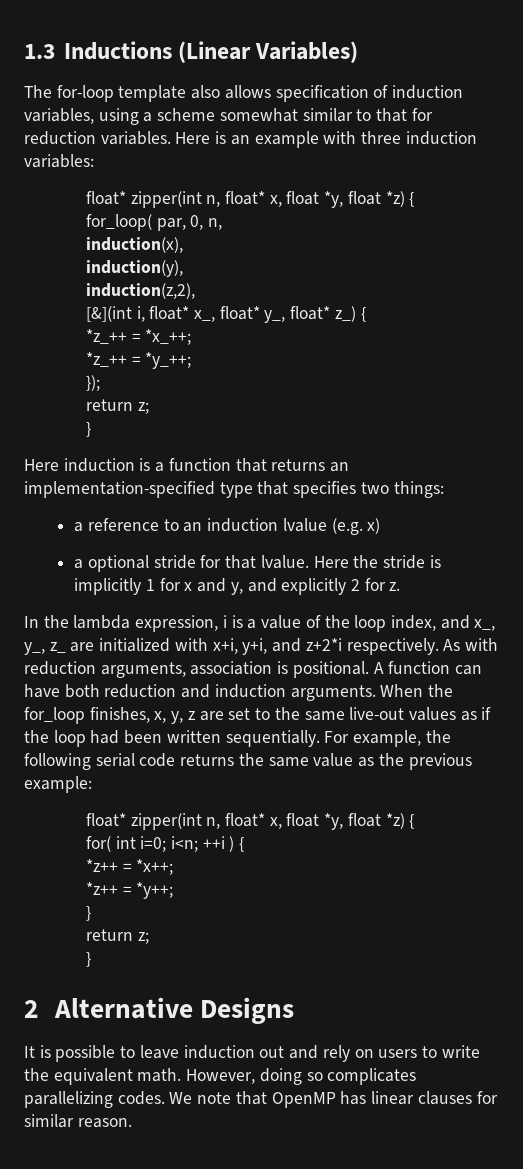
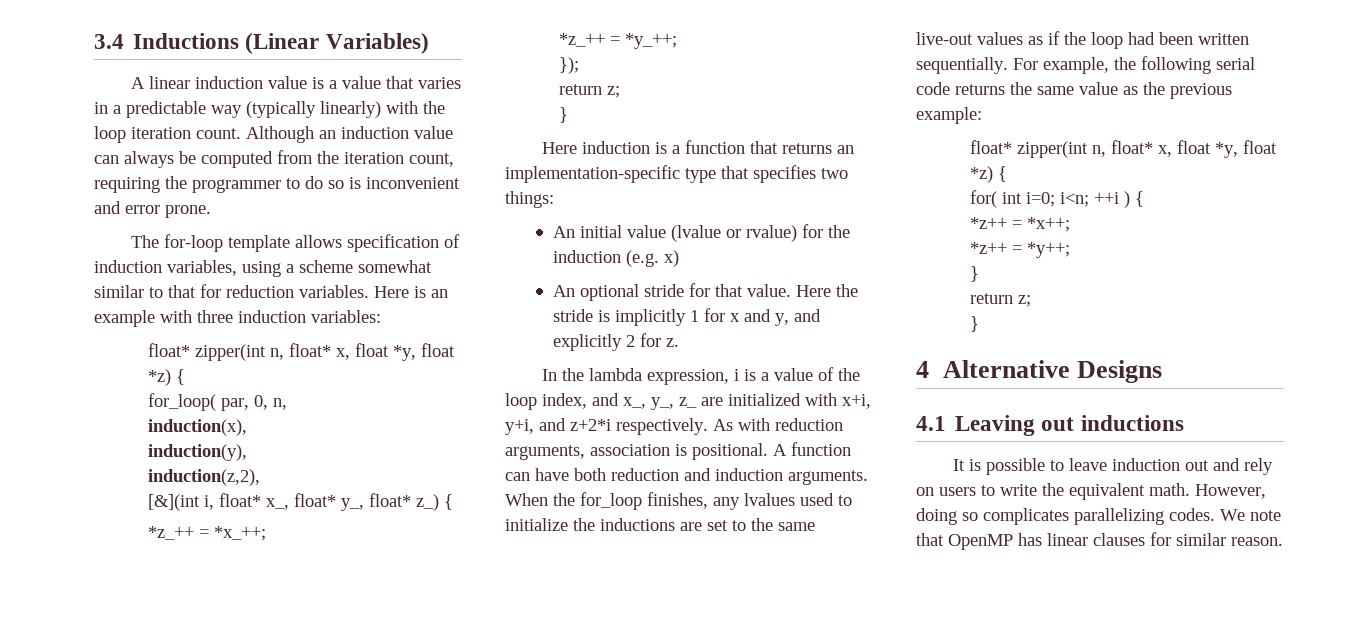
- 1.3 Inductions (Linear Variables)
+ 3.4 Inductions (Linear Variables)
+ A linear induction value is a value that varies in a predictable way (typically linearly) with the loop iteration count. Although an induction value can always be computed from the iteration count, requiring the programmer to do so is inconvenient and error prone.
- The for-loop template also allows specification of induction variables, using a scheme somewhat similar to that for reduction variables.
+ The for-loop template allows specification of induction variables, using a scheme somewhat similar to that for reduction variables.
- Here induction is a function that returns an implementation-specified type that specifies two things:
+ Here induction is a function that returns an implementation-specific type that specifies two things:
- a reference to an induction lvalue (e.g. x)
+ An initial value (lvalue or rvalue) for the induction (e.g. x)
- a optional stride for that lvalue.
+ An optional stride for that value.
- When the for_loop finishes, x, y, z are set to the same live-out values as if the loop had been written sequentially.
+ When the for_loop finishes, any lvalues used to initialize the inductions are set to the same live-out values as if the loop had been written sequentially.
- 2 Alternative Designs
+ 4 Alternative Designs
+ 4.1 Leaving out inductions

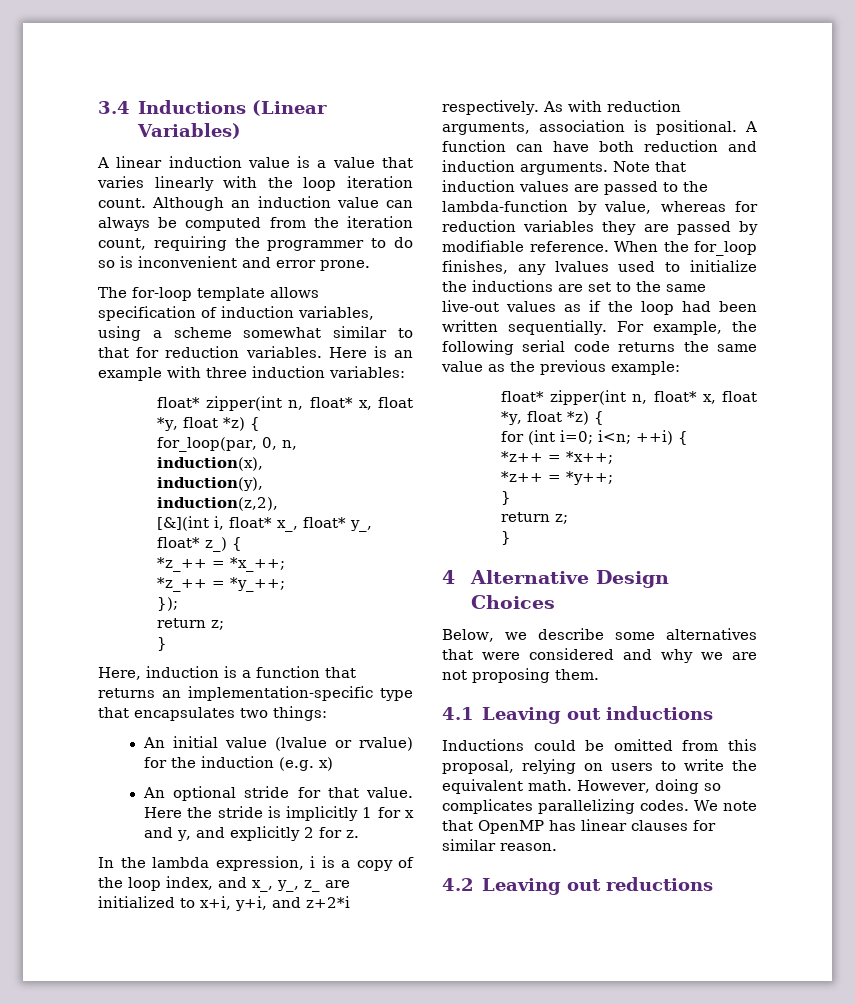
- A linear induction value is a value that varies in a predictable way (typically linearly) with the loop iteration count.
+ A linear induction value is a value that varies linearly with the loop iteration count.
- for_loop( par, 0, n,
+ for_loop(par, 0, n,
- Here induction is a function that returns an implementation-specific type that specifies two things:
+ Here, induction is a function that returns an implementation-specific type that encapsulates two things:
- In the lambda expression, i is a value of the loop index, and x_, y_, z_ are initialized with x+i, y+i, and z+2*i respectively.
+ In the lambda expression, i is a copy of the loop index, and x_, y_, z_ are initialized to x+i, y+i, and z+2*i respectively.
+ Note that induction values are passed to the lambda-function by value, whereas for reduction variables they are passed by modifiable reference.
- for( int i=0; i<n; ++i ) {
+ for (int i=0; i<n; ++i) {
- 4 Alternative Designs
+ 4 Alternative Design Choices
+ Below, we describe some alternatives that were considered and why we are not proposing them.
  4.1 Leaving out inductions
- It is possible to leave induction out and rely on users to write the equivalent math.
+ Inductions could be omitted from this proposal, relying on users to write the equivalent math.
+ 4.2 Leaving out reductions

